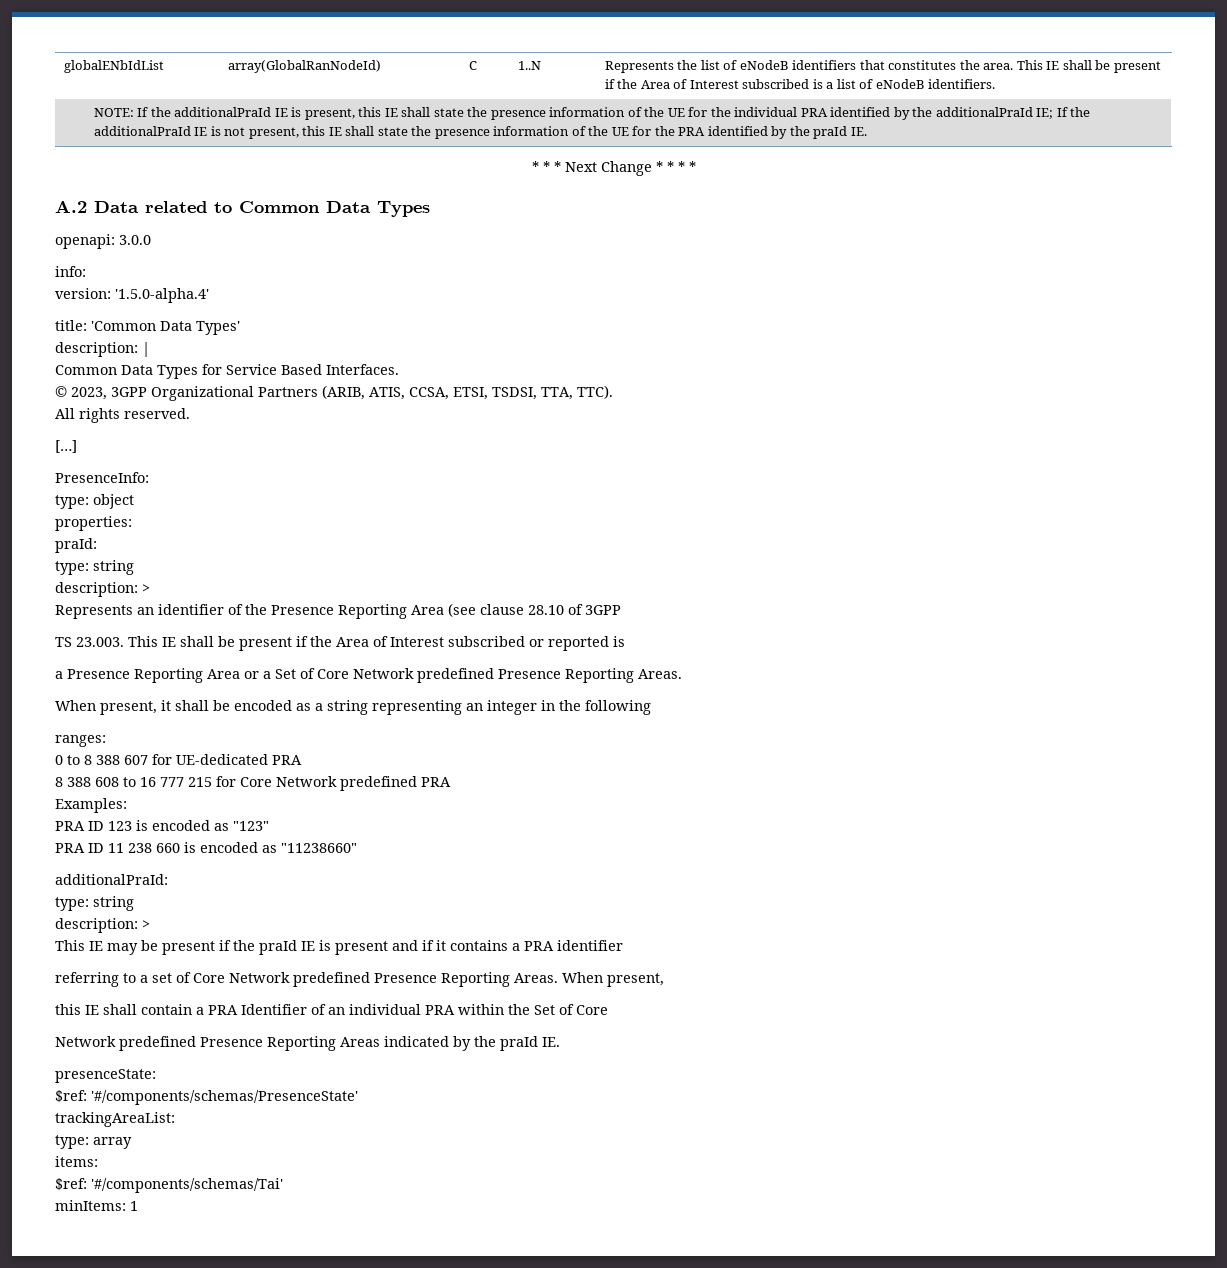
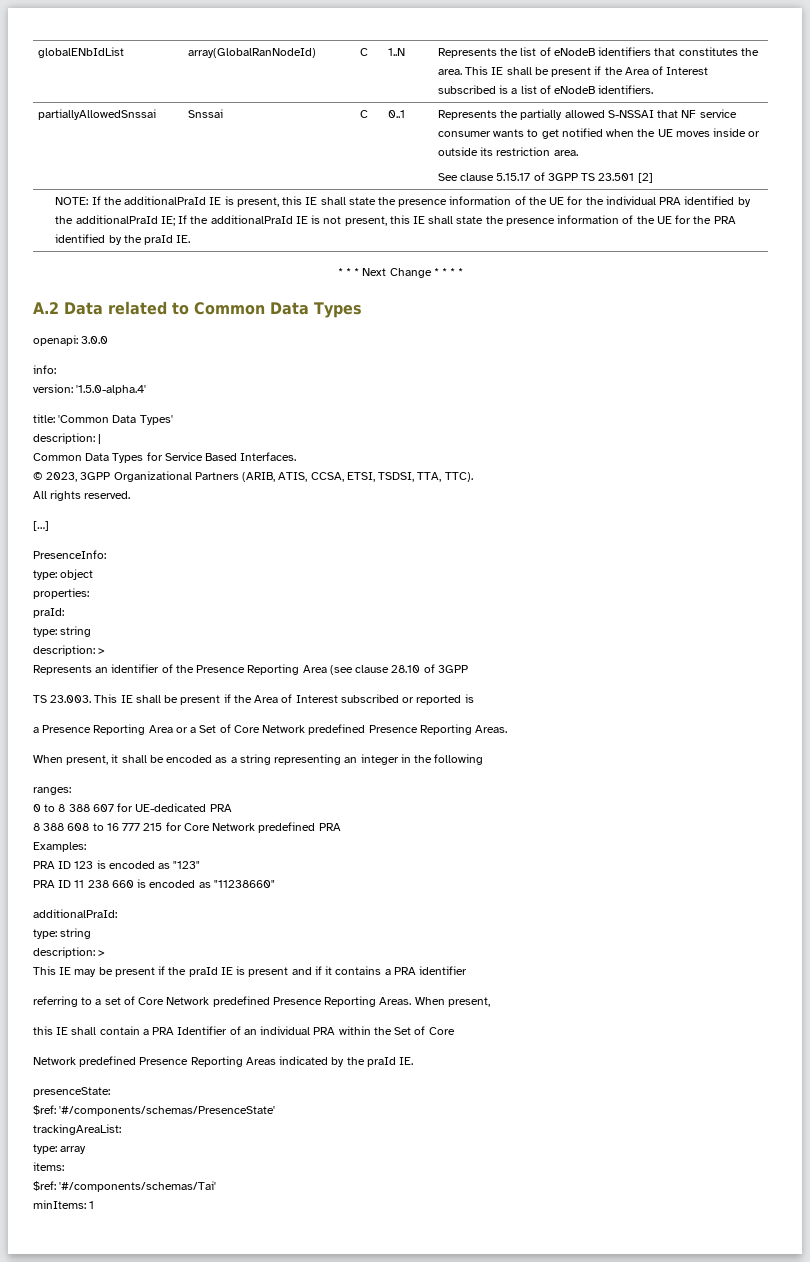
+ partiallyAllowedSnssai | Snssai | C | 0..1 | Represents the partially allowed S-NSSAI that NF service consumer wants to get notified when the UE moves inside or outside its restriction area.
+ See clause 5.15.17 of 3GPP TS 23.501 [2]

